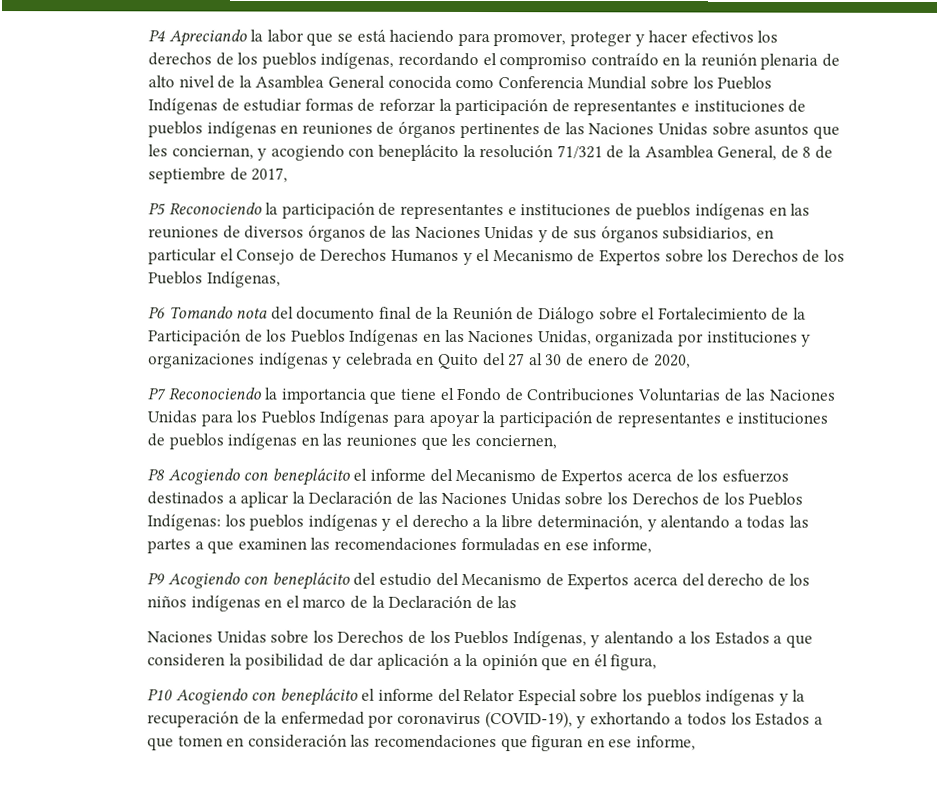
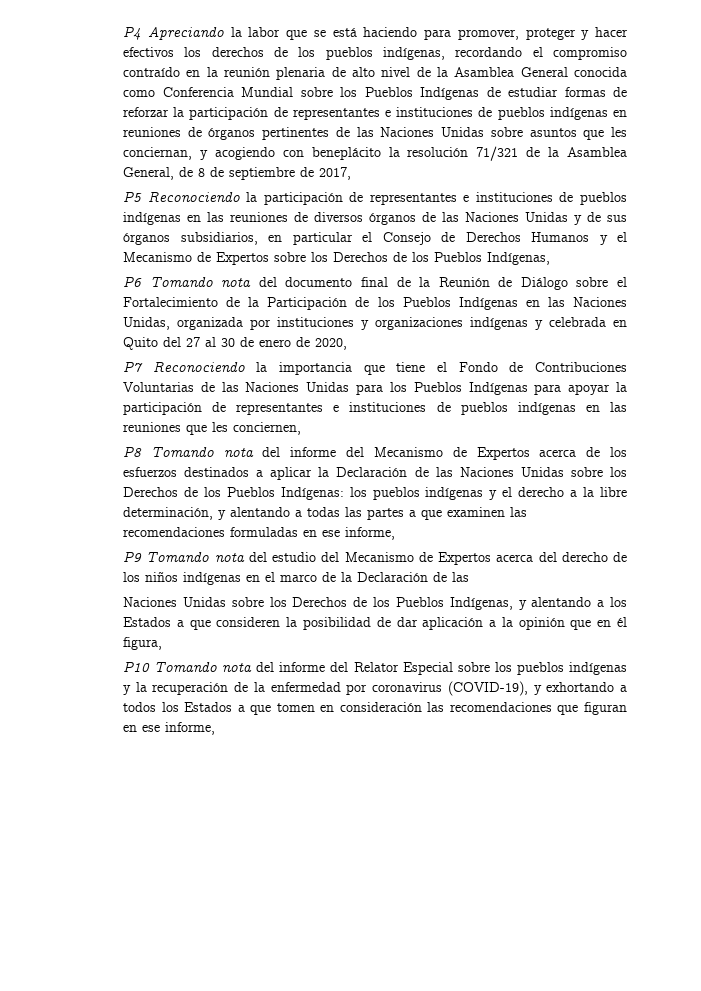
- P8 Acogiendo con beneplácito el informe del Mecanismo de Expertos acerca de los esfuerzos destinados a aplicar la Declaración de las Naciones Unidas sobre los Derechos de los Pueblos Indígenas: los pueblos indígenas y el derecho a la libre determinación, y alentando a todas las partes a que examinen las recomendaciones formuladas en ese informe,
+ P8 Tomando nota del informe del Mecanismo de Expertos acerca de los esfuerzos destinados a aplicar la Declaración de las Naciones Unidas sobre los Derechos de los Pueblos Indígenas: los pueblos indígenas y el derecho a la libre determinación, y alentando a todas las partes a que examinen las recomendaciones formuladas en ese informe,
- P9 Acogiendo con beneplácito del estudio del Mecanismo de Expertos acerca del derecho de los niños indígenas en el marco de la Declaración de las
+ P9 Tomando nota del estudio del Mecanismo de Expertos acerca del derecho de los niños indígenas en el marco de la Declaración de las
- P10 Acogiendo con beneplácito el informe del Relator Especial sobre los pueblos indígenas y la recuperación de la enfermedad por coronavirus (COVID-19), y exhortando a todos los Estados a que tomen en consideración las recomendaciones que figuran en ese informe,
+ P10 Tomando nota del informe del Relator Especial sobre los pueblos indígenas y la recuperación de la enfermedad por coronavirus (COVID-19), y exhortando a todos los Estados a que tomen en consideración las recomendaciones que figuran en ese informe,

